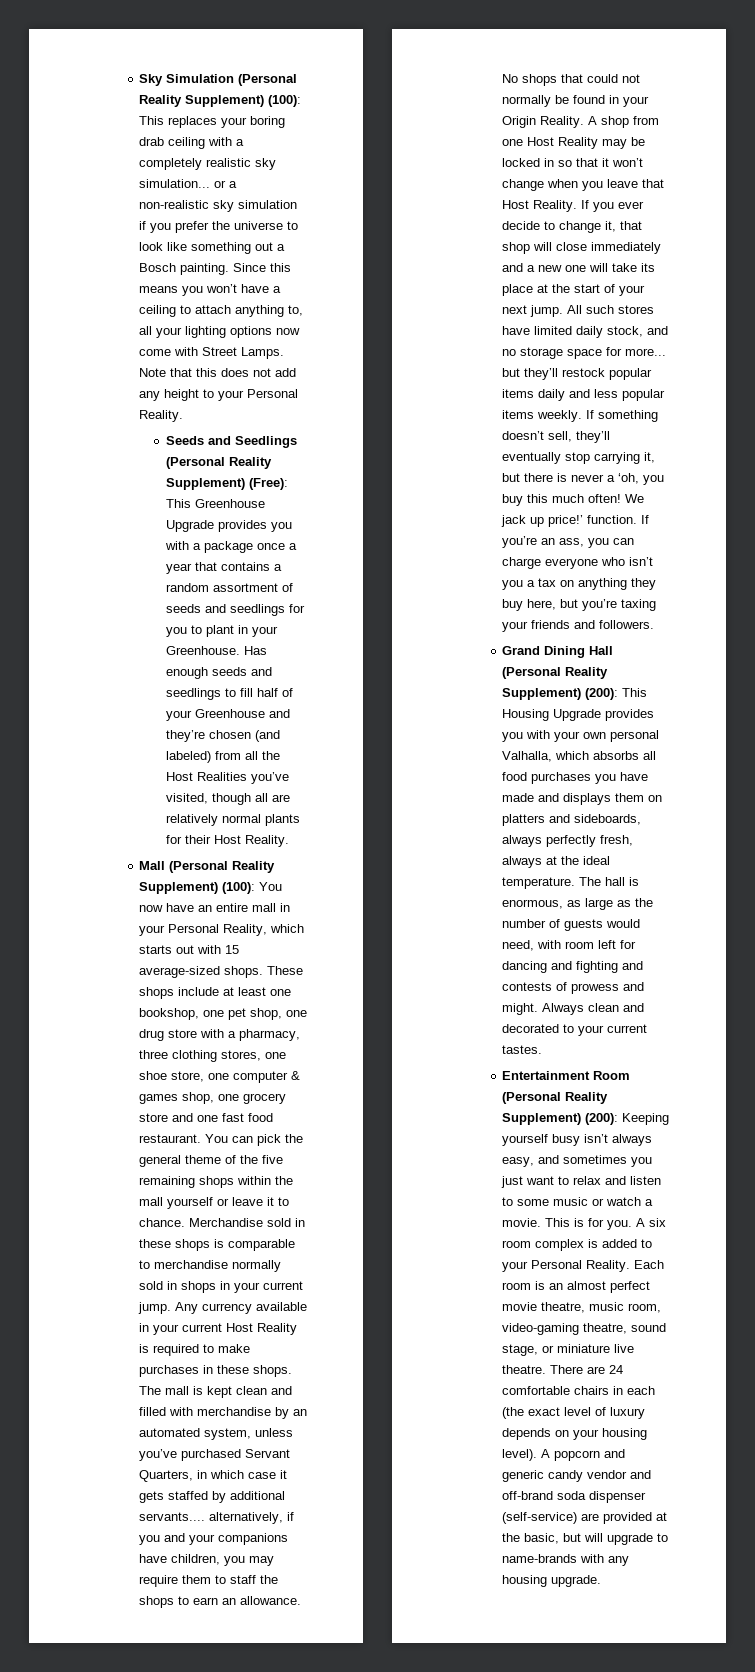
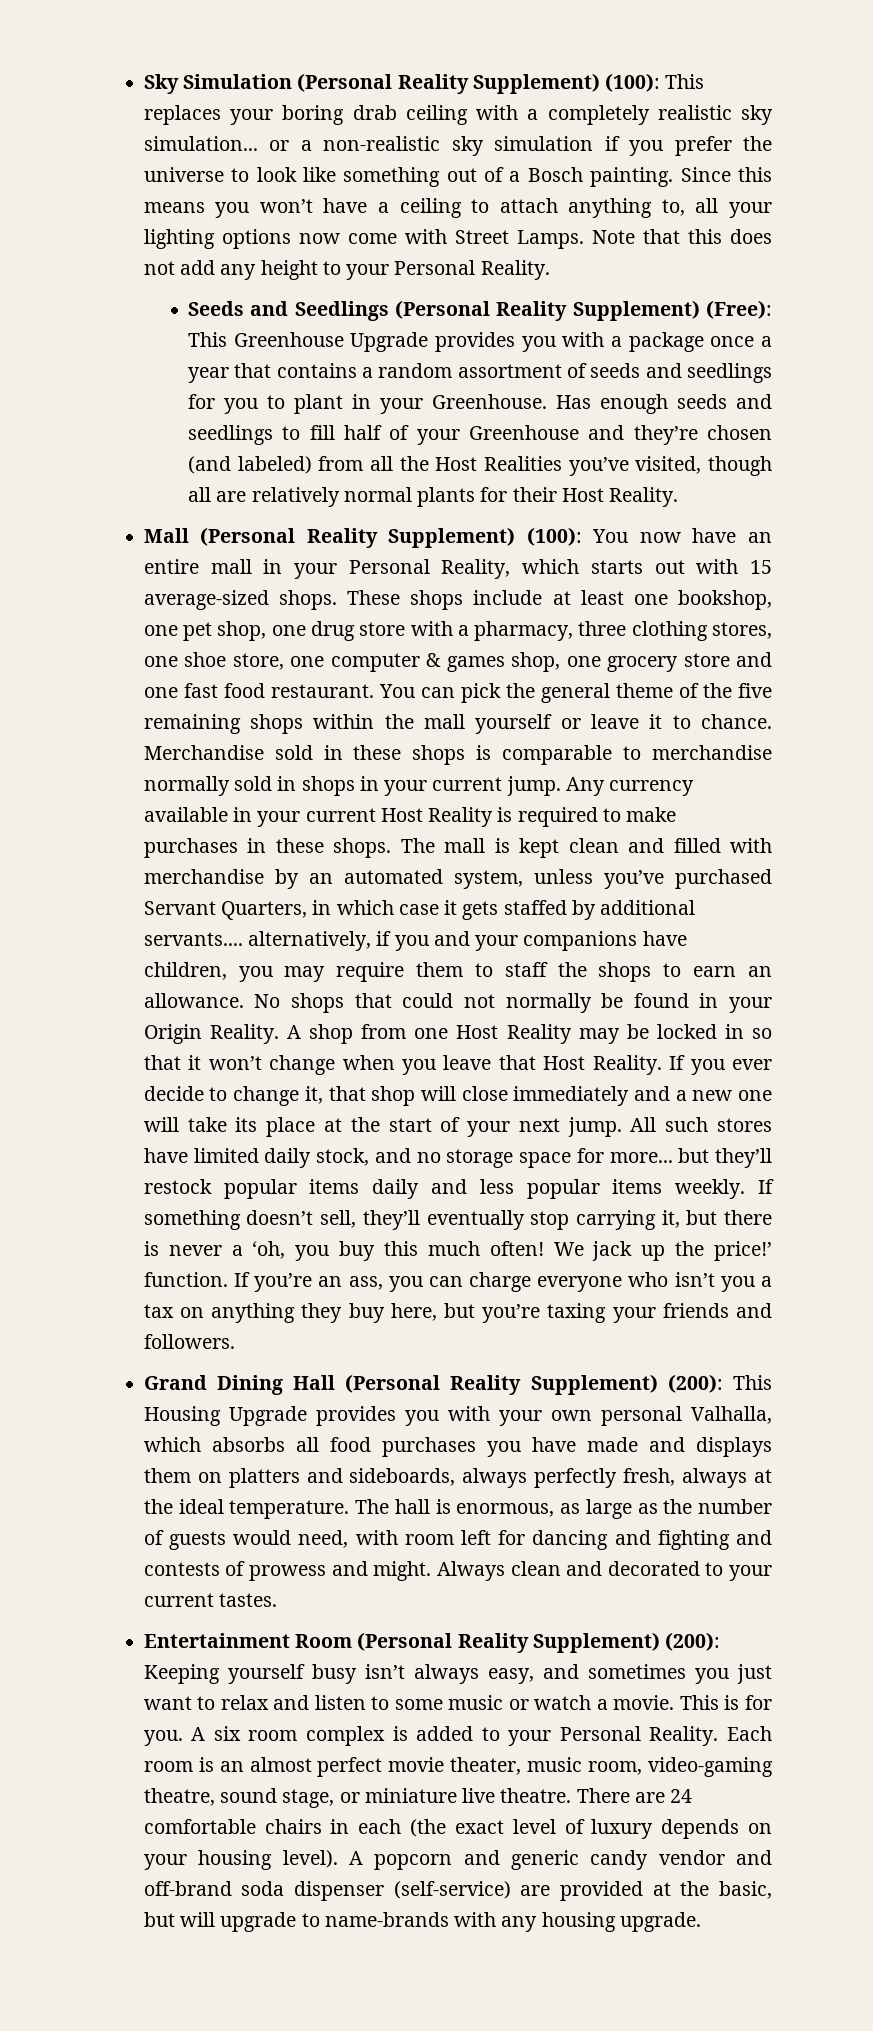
- Sky Simulation (Personal Reality Supplement) (100): This replaces your boring drab ceiling with a completely realistic sky simulation... or a non-realistic sky simulation if you prefer the universe to look like something out a Bosch painting.
+ Sky Simulation (Personal Reality Supplement) (100): This replaces your boring drab ceiling with a completely realistic sky simulation... or a non-realistic sky simulation if you prefer the universe to look like something out of a Bosch painting.
- We jack up price!’ function.
+ We jack up the price!’ function.
- Each room is an almost perfect movie theatre, music room, video-gaming theatre, sound stage, or miniature live theatre.
+ Each room is an almost perfect movie theater, music room, video-gaming theatre, sound stage, or miniature live theatre.

